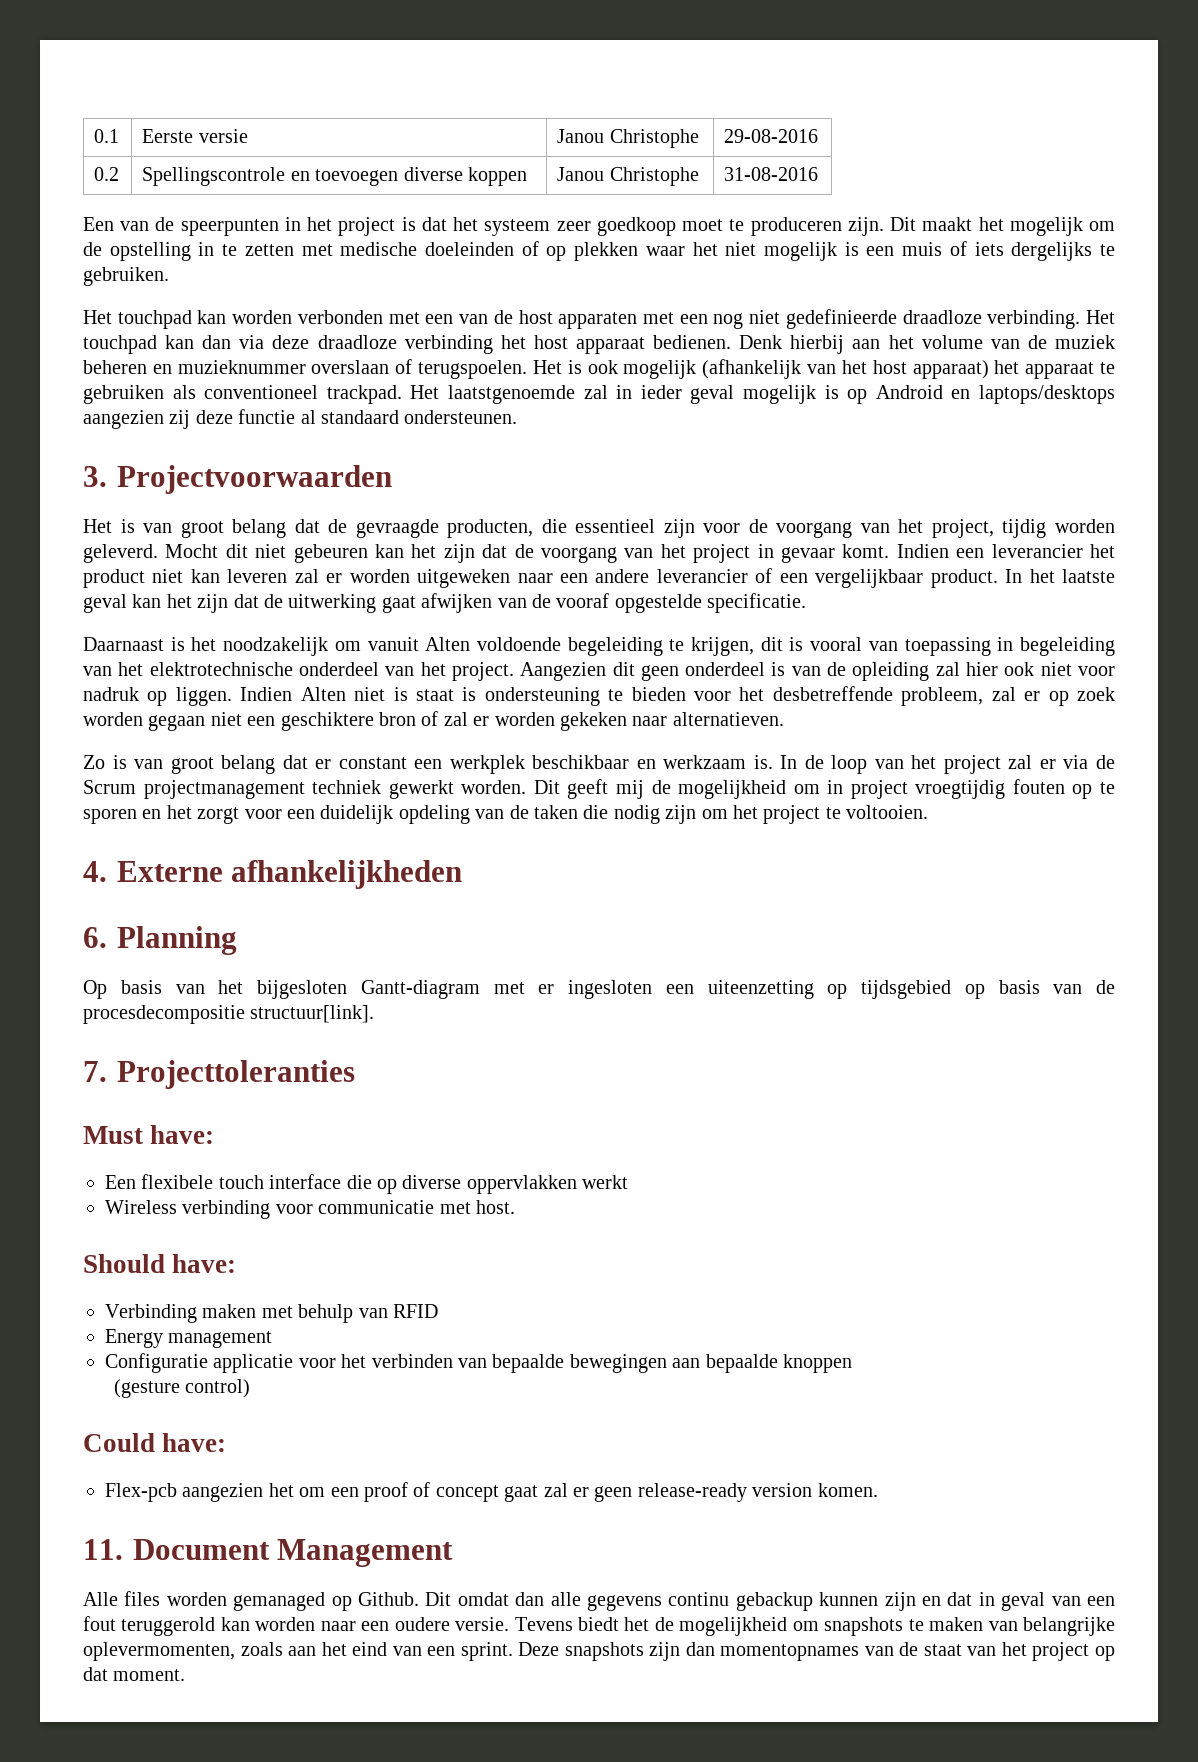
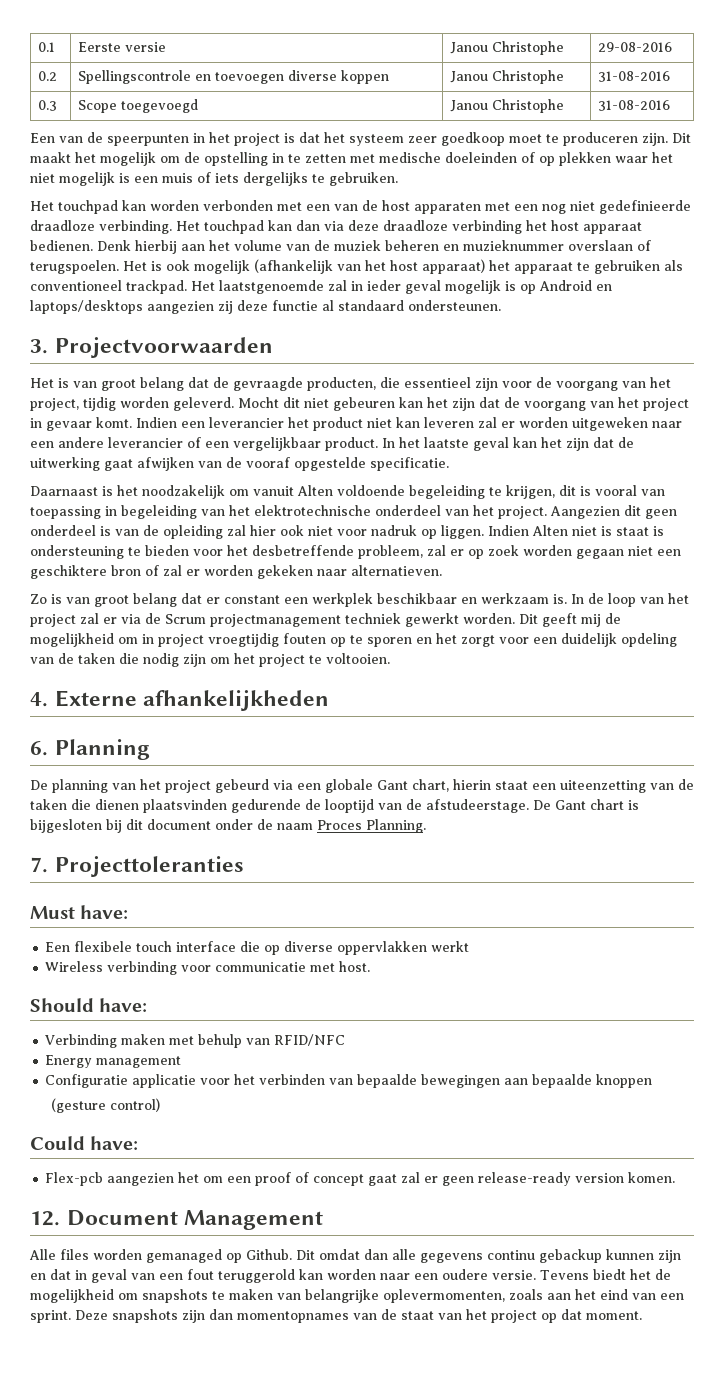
+ 0.3 | Scope toegevoegd | Janou Christophe | 31-08-2016
- Op basis van het bijgesloten Gantt-diagram met er ingesloten een uiteenzetting op tijdsgebied op basis van de procesdecompositie structuur[link].
+ De planning van het project gebeurd via een globale Gant chart, hierin staat een uiteenzetting van de taken die dienen plaatsvinden gedurende de looptijd van de afstudeerstage. De Gant chart is bijgesloten bij dit document onder de naam Proces Planning.
- Verbinding maken met behulp van RFID
+ Verbinding maken met behulp van RFID/NFC
- 11. Document Management
+ 12. Document Management

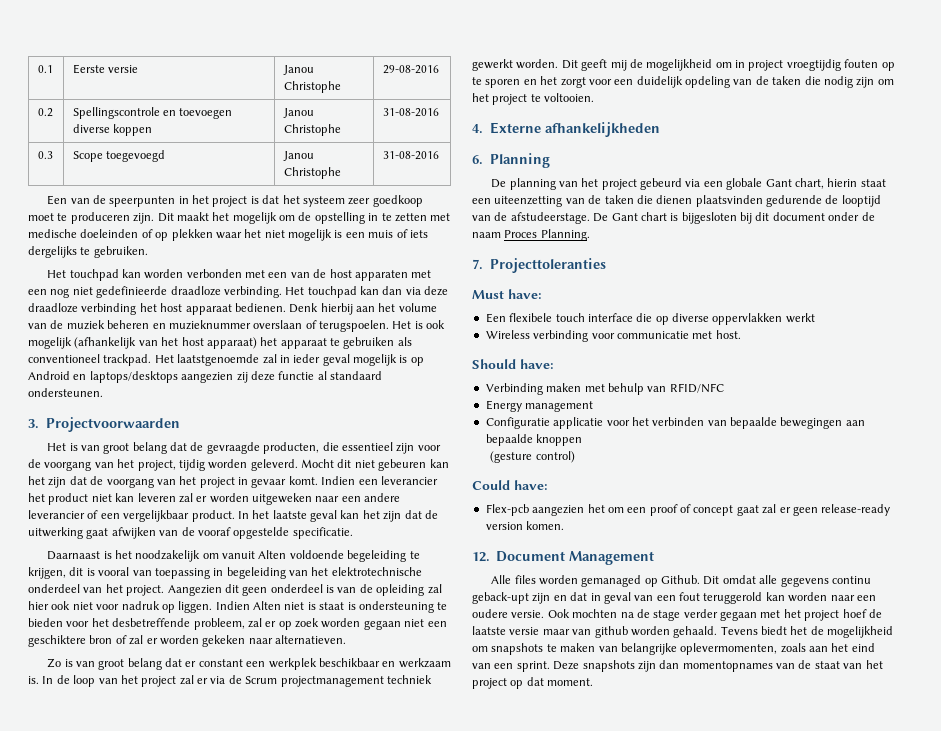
- Dit omdat dan alle gegevens continu gebackup kunnen zijn en dat in geval van een fout teruggerold kan worden naar een oudere versie.
+ Dit omdat alle gegevens continu geback-upt zijn en dat in geval van een fout teruggerold kan worden naar een oudere versie.
+ Ook mochten na de stage verder gegaan met het project hoef de laatste versie maar van github worden gehaald.

